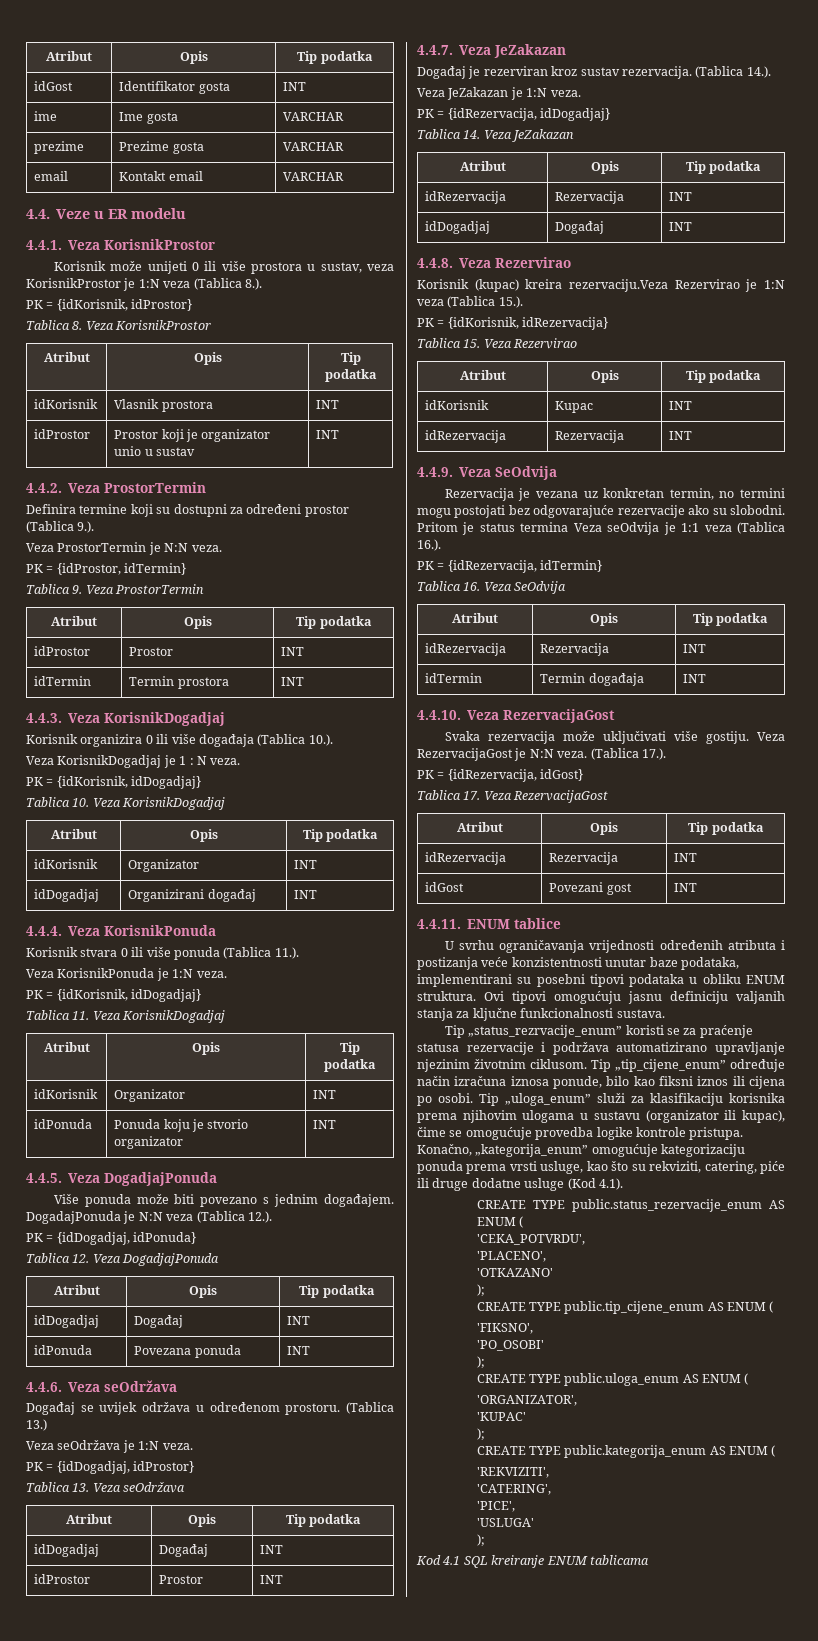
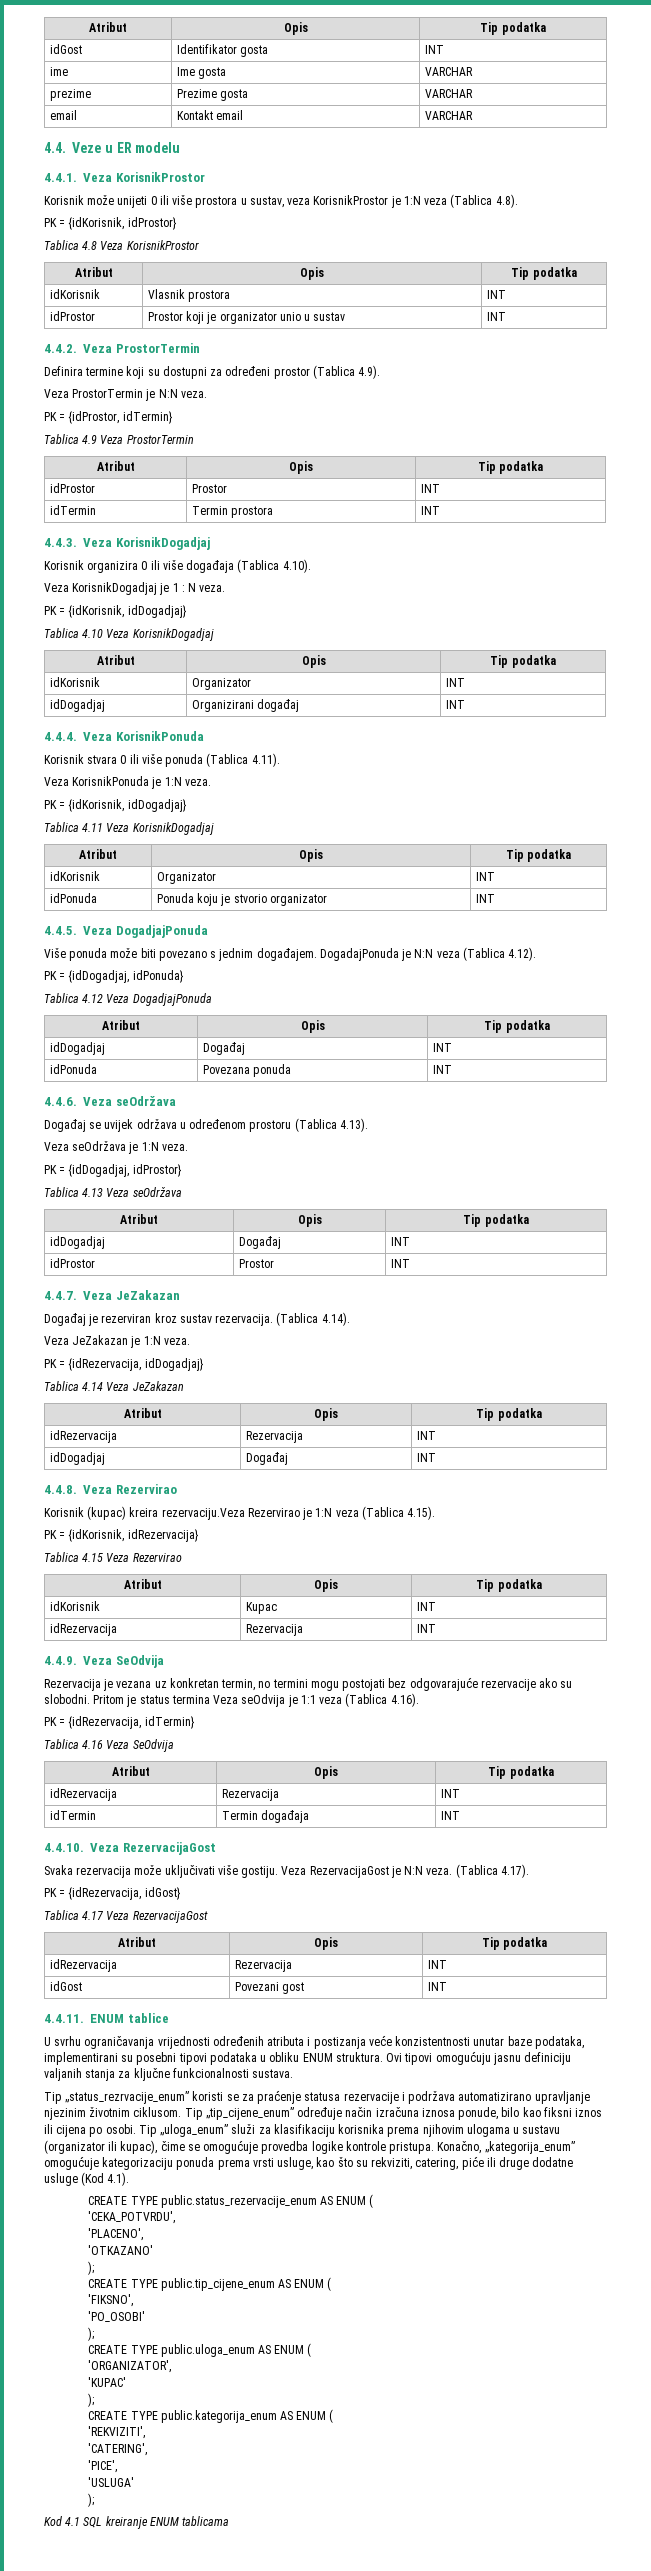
- Korisnik može unijeti 0 ili više prostora u sustav, veza KorisnikProstor je 1:N veza (Tablica 8.).
+ Korisnik može unijeti 0 ili više prostora u sustav, veza KorisnikProstor je 1:N veza (Tablica 4.8).
- Tablica 8. Veza KorisnikProstor
+ Tablica 4.8 Veza KorisnikProstor
- Definira termine koji su dostupni za određeni prostor (Tablica 9.).
+ Definira termine koji su dostupni za određeni prostor (Tablica 4.9).
- Tablica 9. Veza ProstorTermin
+ Tablica 4.9 Veza ProstorTermin
- Korisnik organizira 0 ili više događaja (Tablica 10.).
+ Korisnik organizira 0 ili više događaja (Tablica 4.10).
- Tablica 10. Veza KorisnikDogadjaj
+ Tablica 4.10 Veza KorisnikDogadjaj
- Korisnik stvara 0 ili više ponuda (Tablica 11.).
+ Korisnik stvara 0 ili više ponuda (Tablica 4.11).
- Tablica 11. Veza KorisnikDogadjaj
+ Tablica 4.11 Veza KorisnikDogadjaj
- DogadajPonuda je N:N veza (Tablica 12.).
+ DogadajPonuda je N:N veza (Tablica 4.12).
- Tablica 12. Veza DogadjajPonuda
+ Tablica 4.12 Veza DogadjajPonuda
- Događaj se uvijek održava u određenom prostoru. (Tablica 13.)
+ Događaj se uvijek održava u određenom prostoru (Tablica 4.13).
- Tablica 13. Veza seOdržava
+ Tablica 4.13 Veza seOdržava
- (Tablica 14.).
+ (Tablica 4.14).
- Tablica 14. Veza JeZakazan
+ Tablica 4.14 Veza JeZakazan
- Korisnik (kupac) kreira rezervaciju.Veza Rezervirao je 1:N veza (Tablica 15.).
+ Korisnik (kupac) kreira rezervaciju.Veza Rezervirao je 1:N veza (Tablica 4.15).
- Tablica 15. Veza Rezervirao
+ Tablica 4.15 Veza Rezervirao
- Pritom je status termina Veza seOdvija je 1:1 veza (Tablica 16.).
+ Pritom je status termina Veza seOdvija je 1:1 veza (Tablica 4.16).
- Tablica 16. Veza SeOdvija
+ Tablica 4.16 Veza SeOdvija
- (Tablica 17.).
+ (Tablica 4.17).
- Tablica 17. Veza RezervacijaGost
+ Tablica 4.17 Veza RezervacijaGost

